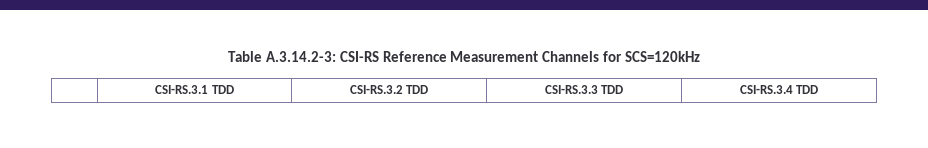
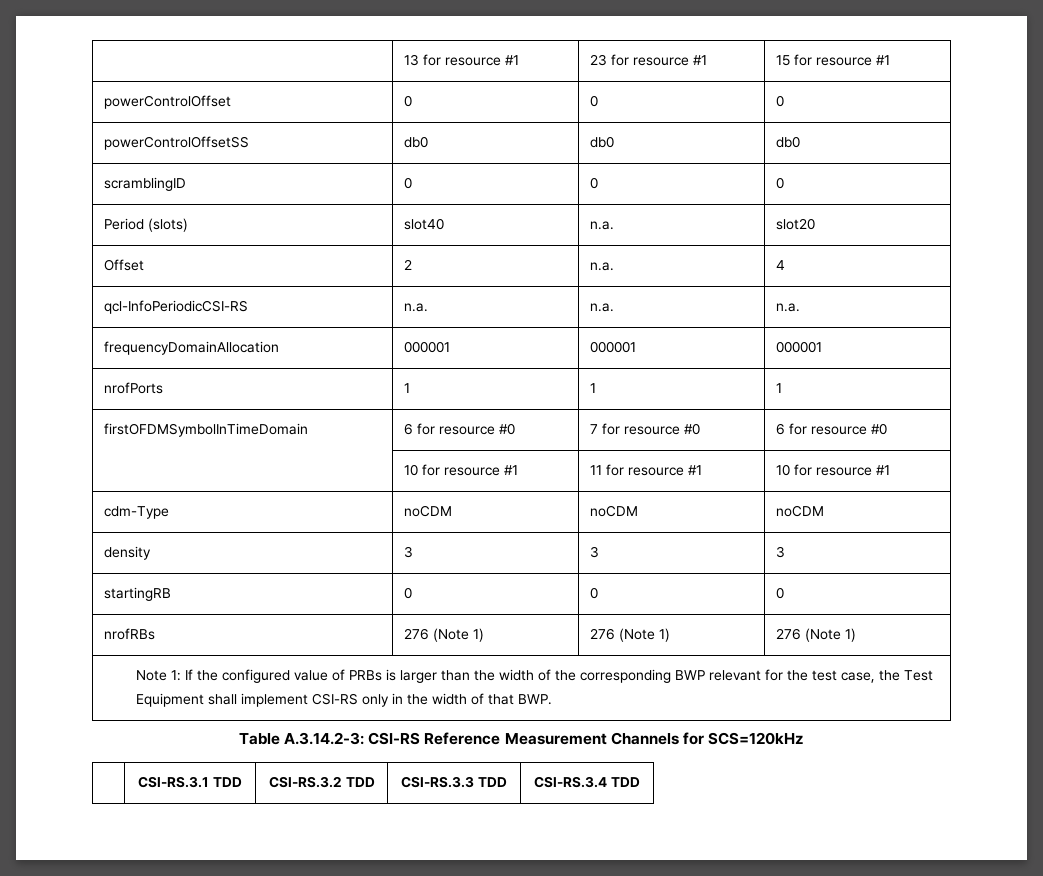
+ | 13 for resource #1 | 23 for resource #1 | 15 for resource #1
+ powerControlOffset | 0 | 0 | 0
+ powerControlOffsetSS | db0 | db0 | db0
+ scramblingID | 0 | 0 | 0
+ Period (slots) | slot40 | n.a. | slot20
+ Offset | 2 | n.a. | 4
+ qcl-InfoPeriodicCSI-RS | n.a. | n.a. | n.a.
+ frequencyDomainAllocation | 000001 | 000001 | 000001
+ nrofPorts | 1 | 1 | 1
+ firstOFDMSymbolInTimeDomain | 6 for resource #0 | 7 for resource #0 | 6 for resource #0
+ | 10 for resource #1 | 11 for resource #1 | 10 for resource #1
+ cdm-Type | noCDM | noCDM | noCDM
+ density | 3 | 3 | 3
+ startingRB | 0 | 0 | 0
+ nrofRBs | 276 (Note 1) | 276 (Note 1) | 276 (Note 1)
+ Note 1: If the configured value of PRBs is larger than the width of the corresponding BWP relevant for the test case, the Test Equipment shall implement CSI-RS only in the width of that BWP.

